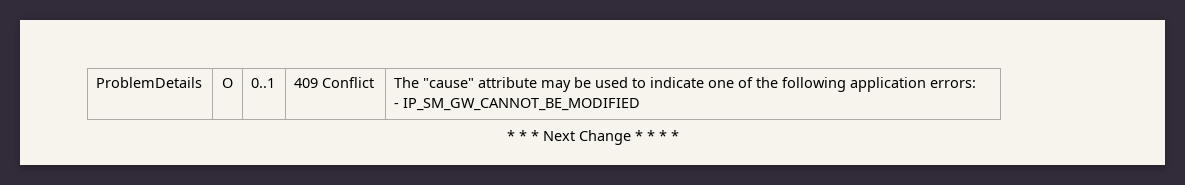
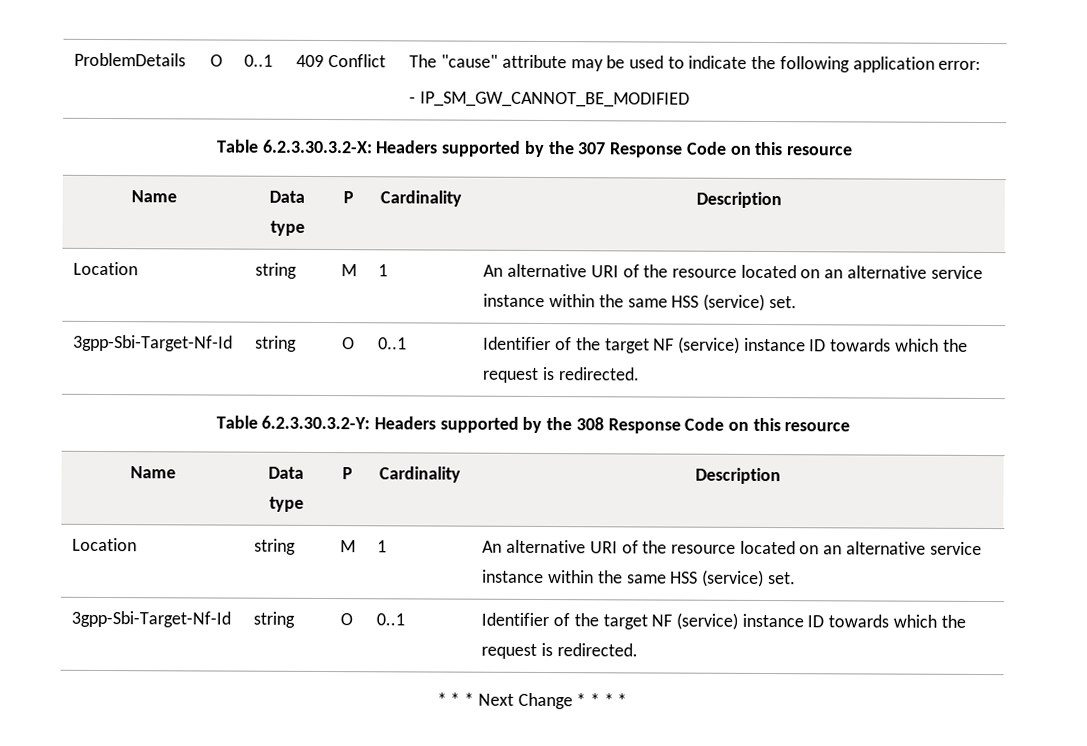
- ProblemDetails | O | 0..1 | 409 Conflict | The "cause" attribute may be used to indicate one of the following application errors:
+ ProblemDetails | O | 0..1 | 409 Conflict | The "cause" attribute may be used to indicate the following application error:
+ Table 6.2.3.30.3.2-X: Headers supported by the 307 Response Code on this resource
+ Name | Data type | P | Cardinality | Description
+ Location | string | M | 1 | An alternative URI of the resource located on an alternative service instance within the same HSS (service) set.
+ 3gpp-Sbi-Target-Nf-Id | string | O | 0..1 | Identifier of the target NF (service) instance ID towards which the request is redirected.
+ Table 6.2.3.30.3.2-Y: Headers supported by the 308 Response Code on this resource
+ Name | Data type | P | Cardinality | Description
+ Location | string | M | 1 | An alternative URI of the resource located on an alternative service instance within the same HSS (service) set.
+ 3gpp-Sbi-Target-Nf-Id | string | O | 0..1 | Identifier of the target NF (service) instance ID towards which the request is redirected.

